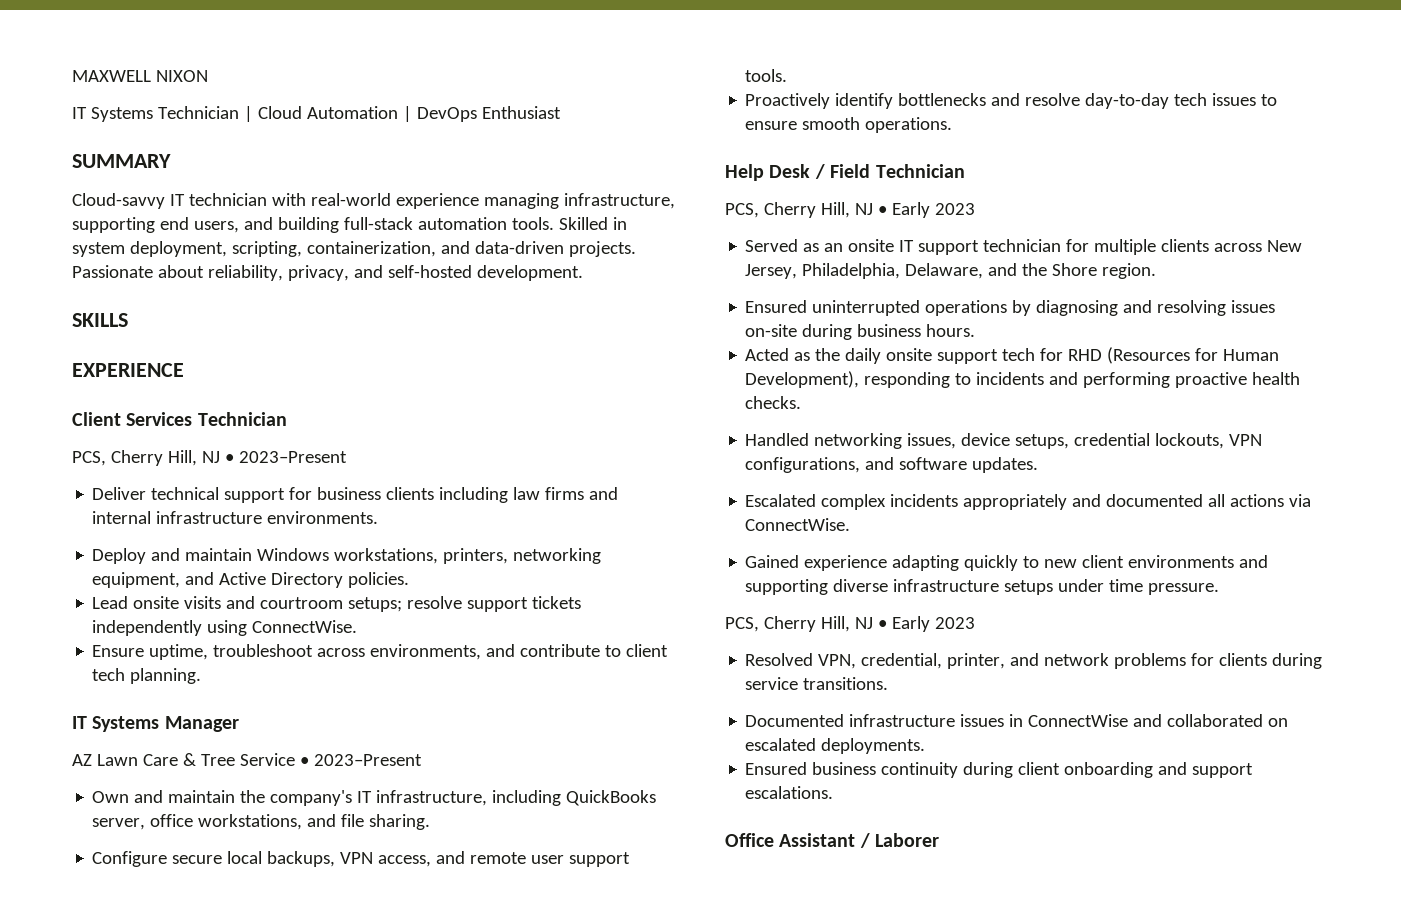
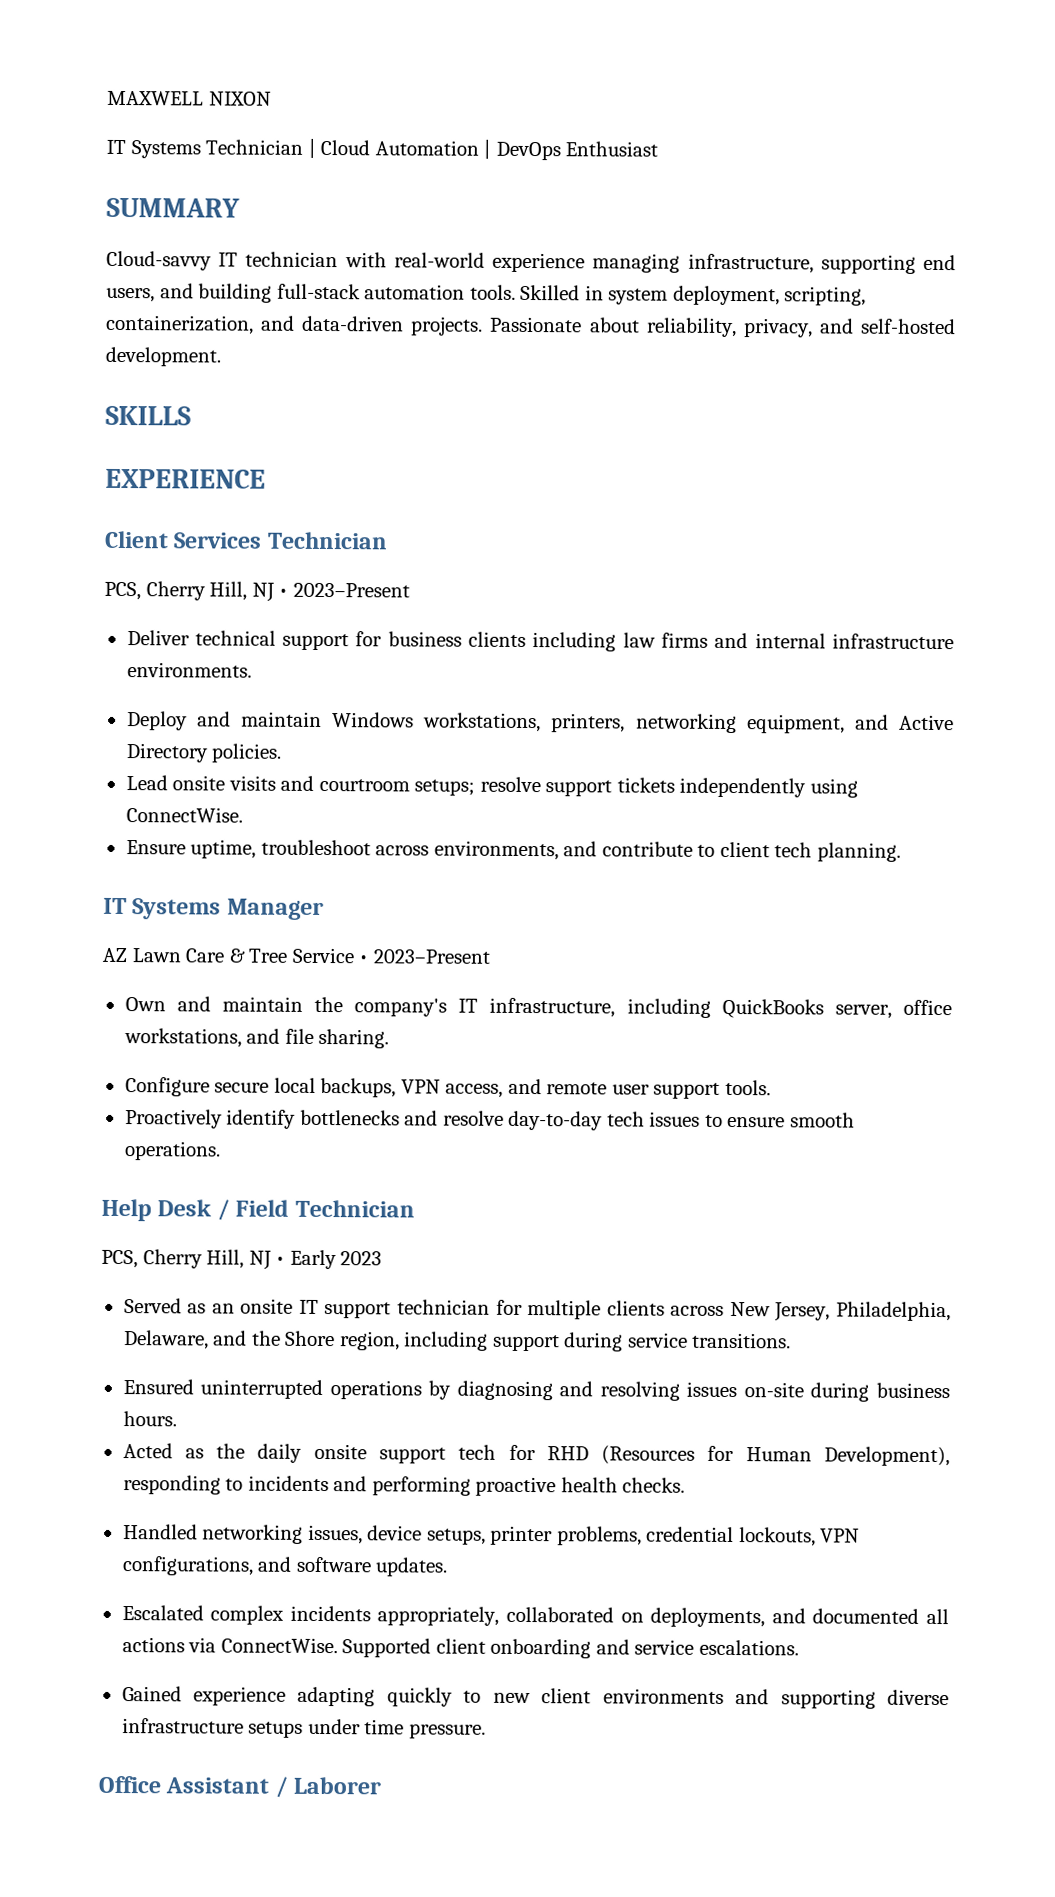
- Served as an onsite IT support technician for multiple clients across New Jersey, Philadelphia, Delaware, and the Shore region.
+ Served as an onsite IT support technician for multiple clients across New Jersey, Philadelphia, Delaware, and the Shore region, including support during service transitions.
- Handled networking issues, device setups, credential lockouts, VPN configurations, and software updates.
+ Handled networking issues, device setups, printer problems, credential lockouts, VPN configurations, and software updates.
- Escalated complex incidents appropriately and documented all actions via ConnectWise.
+ Escalated complex incidents appropriately, collaborated on deployments, and documented all actions via ConnectWise. Supported client onboarding and service escalations.
  Gained experience adapting quickly to new client environments and supporting diverse infrastructure setups under time pressure.
- PCS, Cherry Hill, NJ • Early 2023
- Resolved VPN, credential, printer, and network problems for clients during service transitions.
- Documented infrastructure issues in ConnectWise and collaborated on escalated deployments.
- Ensured business continuity during client onboarding and support escalations.

